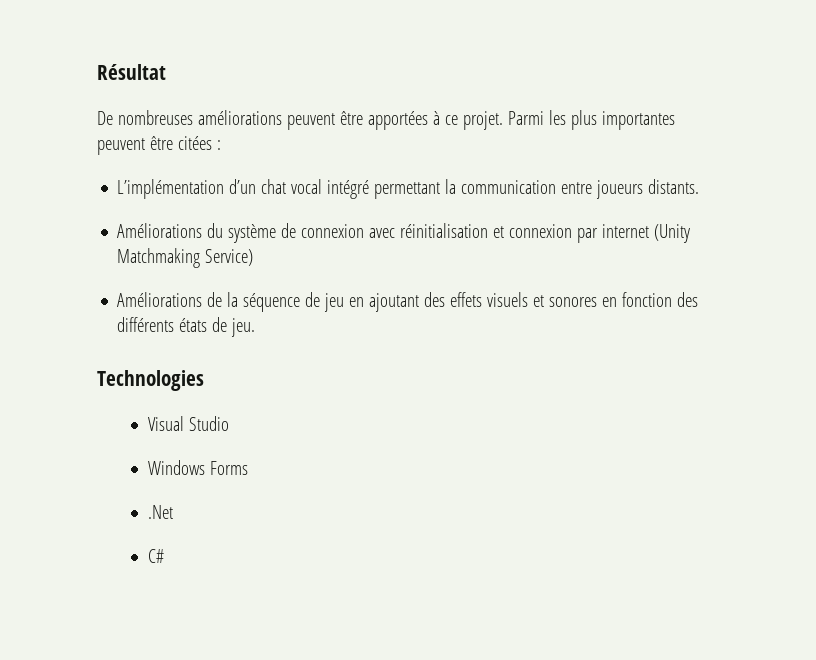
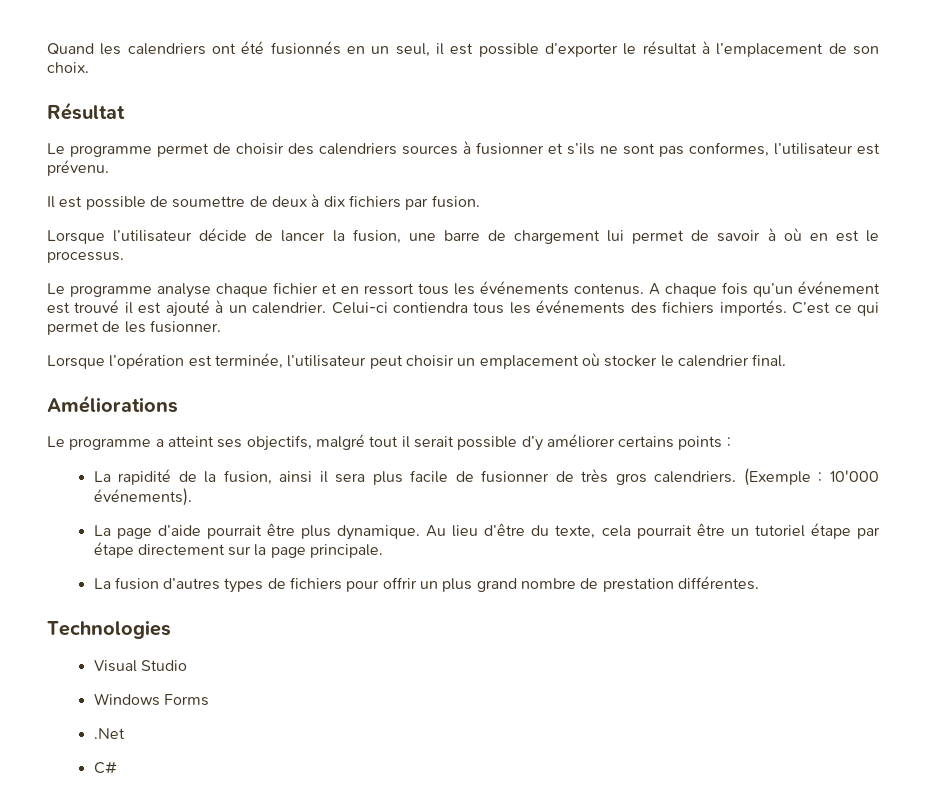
+ Quand les calendriers ont été fusionnés en un seul, il est possible d’exporter le résultat à l’emplacement de son choix.
  Résultat
- De nombreuses améliorations peuvent être apportées à ce projet. Parmi les plus importantes peuvent être citées :
- L’implémentation d’un chat vocal intégré permettant la communication entre joueurs distants.
- Améliorations du système de connexion avec réinitialisation et connexion par internet (Unity Matchmaking Service)
- Améliorations de la séquence de jeu en ajoutant des effets visuels et sonores en fonction des différents états de jeu.
+ Le programme permet de choisir des calendriers sources à fusionner et s’ils ne sont pas conformes, l’utilisateur est prévenu.
+ Il est possible de soumettre de deux à dix fichiers par fusion.
+ Lorsque l’utilisateur décide de lancer la fusion, une barre de chargement lui permet de savoir à où en est le processus.
+ Le programme analyse chaque fichier et en ressort tous les événements contenus. A chaque fois qu’un événement est trouvé il est ajouté à un calendrier. Celui-ci contiendra tous les événements des fichiers importés. C’est ce qui permet de les fusionner.
+ Lorsque l’opération est terminée, l’utilisateur peut choisir un emplacement où stocker le calendrier final.
+ Améliorations
+ Le programme a atteint ses objectifs, malgré tout il serait possible d’y améliorer certains points :
+ La rapidité de la fusion, ainsi il sera plus facile de fusionner de très gros calendriers. (Exemple : 10'000 événements).
+ La page d’aide pourrait être plus dynamique. Au lieu d’être du texte, cela pourrait être un tutoriel étape par étape directement sur la page principale.
+ La fusion d’autres types de fichiers pour offrir un plus grand nombre de prestation différentes.

